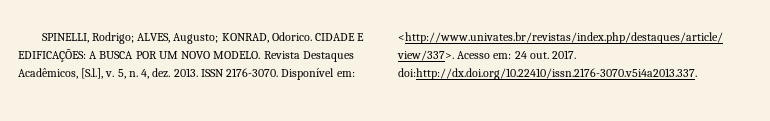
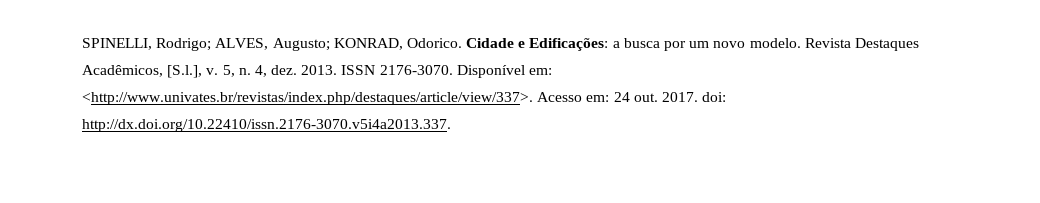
- CIDADE E EDIFICAÇÕES: A BUSCA POR UM NOVO MODELO.
+ Cidade e Edificações: a busca por um novo modelo.
- 2017. doi:http://dx.doi.org/10.22410/issn.2176-3070.v5i4a2013.337.
+ 2017. doi: http://dx.doi.org/10.22410/issn.2176-3070.v5i4a2013.337.

